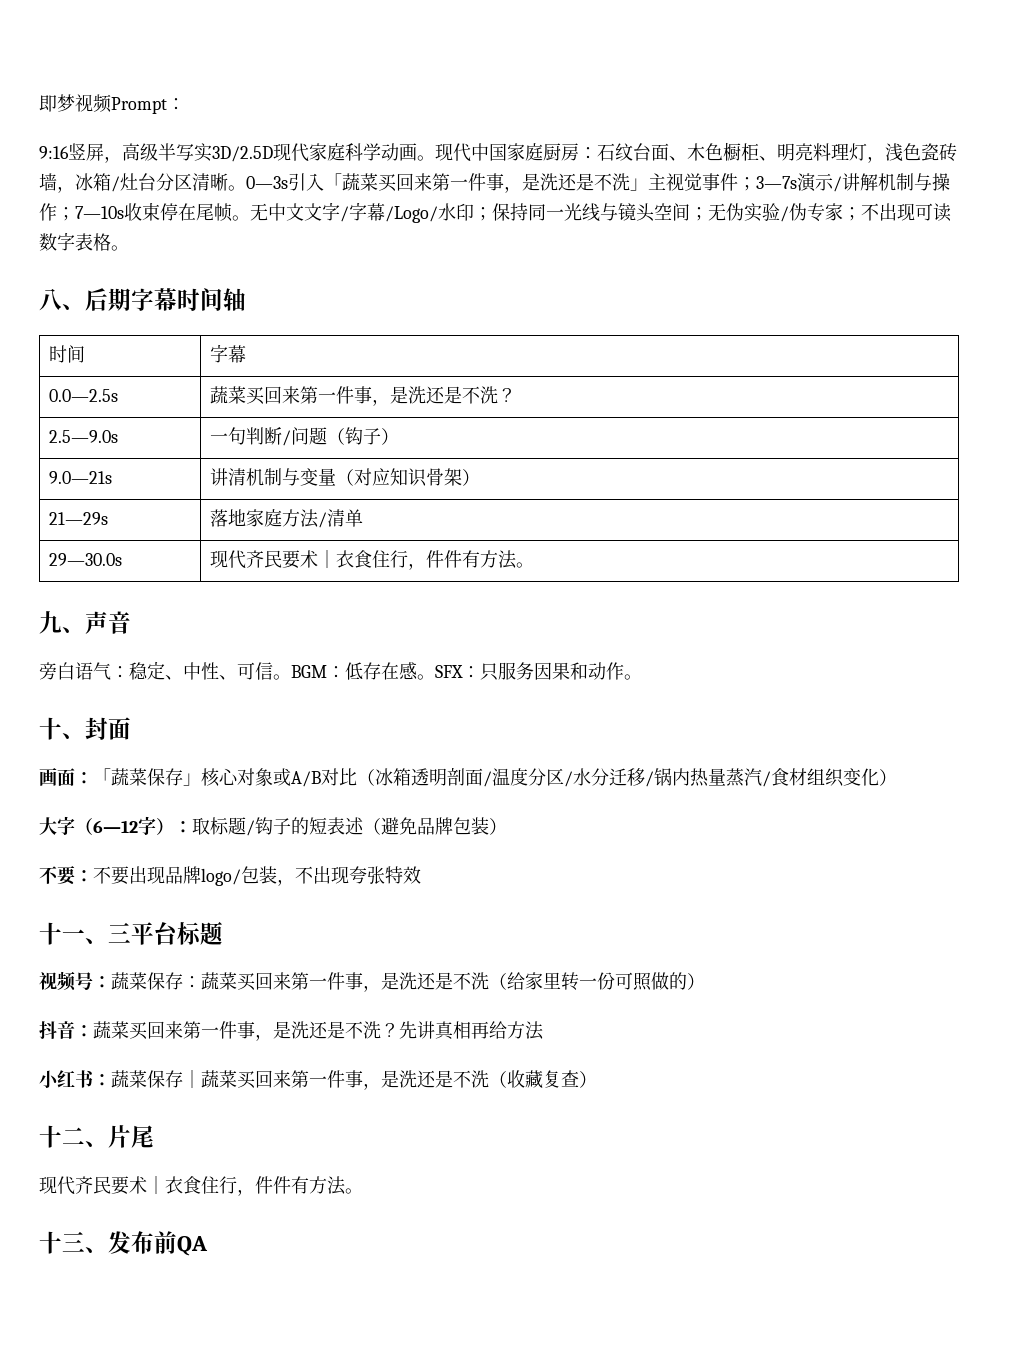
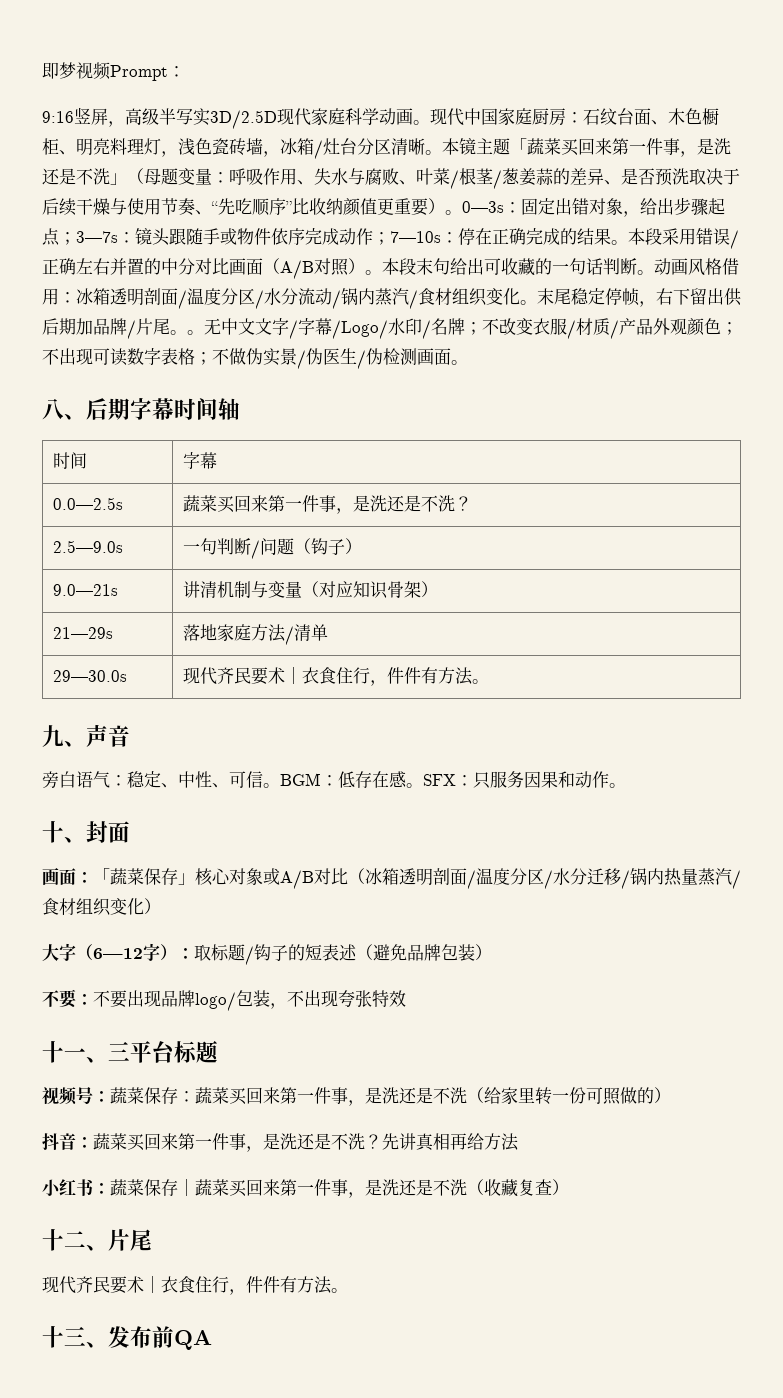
- 0—3s引入「蔬菜买回来第一件事，是洗还是不洗」主视觉事件；3—7s演示/讲解机制与操作；7—10s收束停在尾帧。
+ 本镜主题「蔬菜买回来第一件事，是洗还是不洗」（母题变量：呼吸作用、失水与腐败、叶菜/根茎/葱姜蒜的差异、是否预洗取决于后续干燥与使用节奏、“先吃顺序”比收纳颜值更重要）。0—3s：固定出错对象，给出步骤起点；3—7s：镜头跟随手或物件依序完成动作；7—10s：停在正确完成的结果。本段采用错误/正确左右并置的中分对比画面（A/B对照）。本段末句给出可收藏的一句话判断。动画风格借用：冰箱透明剖面/温度分区/水分流动/锅内蒸汽/食材组织变化。末尾稳定停帧，右下留出供后期加品牌/片尾。。
- 无中文文字/字幕/Logo/水印；保持同一光线与镜头空间；无伪实验/伪专家；不出现可读数字表格。
+ 无中文文字/字幕/Logo/水印/名牌；不改变衣服/材质/产品外观颜色；不出现可读数字表格；不做伪实景/伪医生/伪检测画面。

